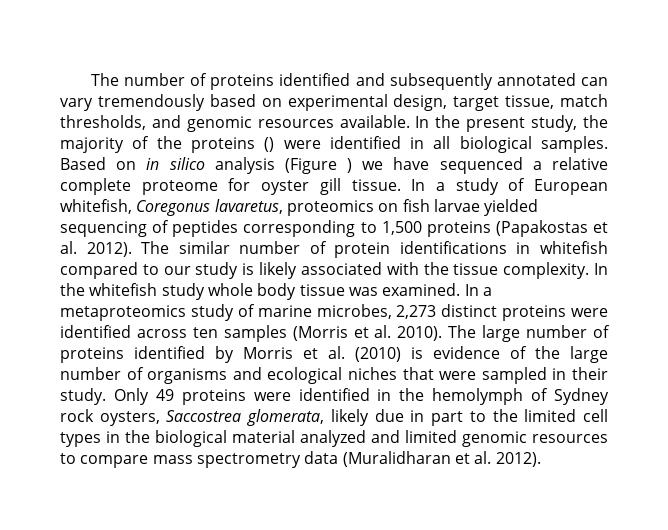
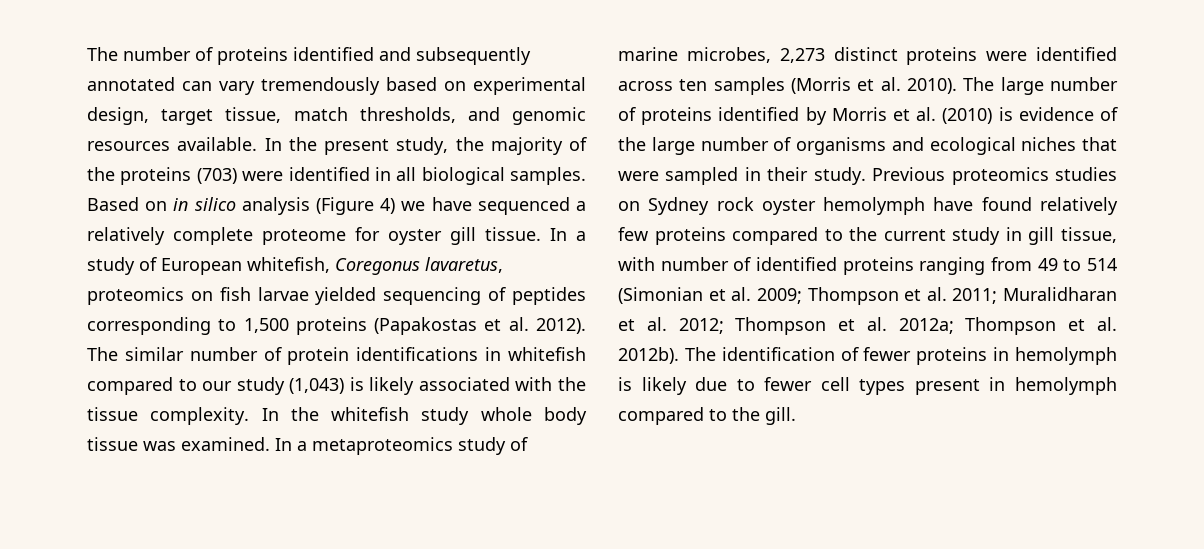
- In the present study, the majority of the proteins () were identified in all biological samples.
+ In the present study, the majority of the proteins (703) were identified in all biological samples.
- Based on in silico analysis (Figure ) we have sequenced a relative complete proteome for oyster gill tissue.
+ Based on in silico analysis (Figure 4) we have sequenced a relatively complete proteome for oyster gill tissue.
- The similar number of protein identifications in whitefish compared to our study is likely associated with the tissue complexity.
+ The similar number of protein identifications in whitefish compared to our study (1,043) is likely associated with the tissue complexity.
- Only 49 proteins were identified in the hemolymph of Sydney rock oysters, Saccostrea glomerata, likely due in part to the limited cell types in the biological material analyzed and limited genomic resources to compare mass spectrometry data (Muralidharan et al. 2012).
+ Previous proteomics studies on Sydney rock oyster hemolymph have found relatively few proteins compared to the current study in gill tissue, with number of identified proteins ranging from 49 to 514 (Simonian et al. 2009; Thompson et al. 2011; Muralidharan et al. 2012; Thompson et al. 2012a; Thompson et al. 2012b). The identification of fewer proteins in hemolymph is likely due to fewer cell types present in hemolymph compared to the gill.

